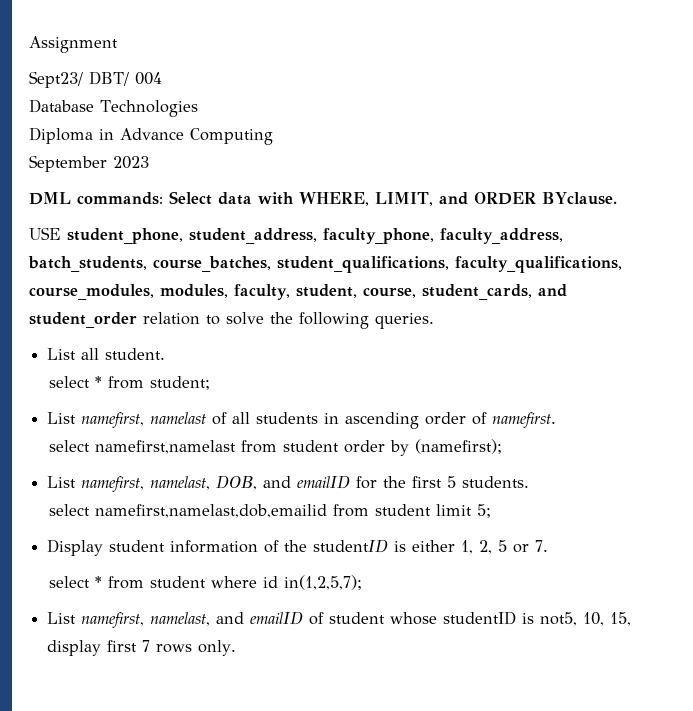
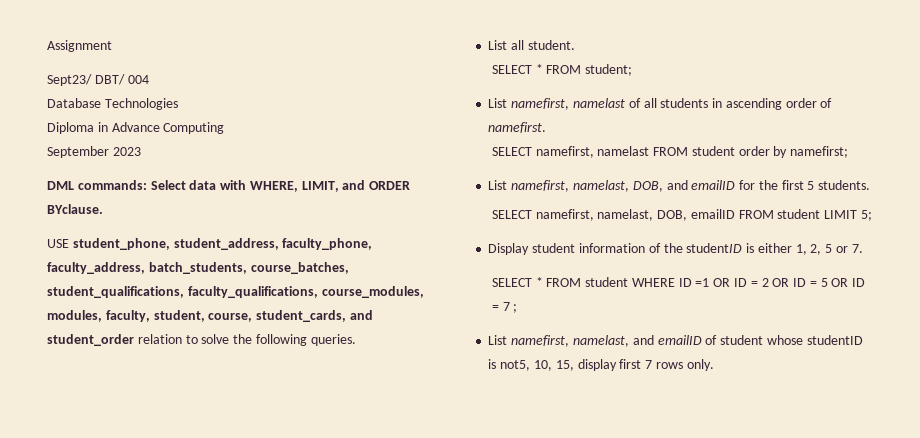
- select * from student;
+ SELECT * FROM student;
- select namefirst,namelast from student order by (namefirst);
+ SELECT namefirst, namelast FROM student order by namefirst;
- select namefirst,namelast,dob,emailid from student limit 5;
+ SELECT namefirst, namelast, DOB, emailID FROM student LIMIT 5;
- select * from student where id in(1,2,5,7);
+ SELECT * FROM student WHERE ID =1 OR ID = 2 OR ID = 5 OR ID = 7 ;

